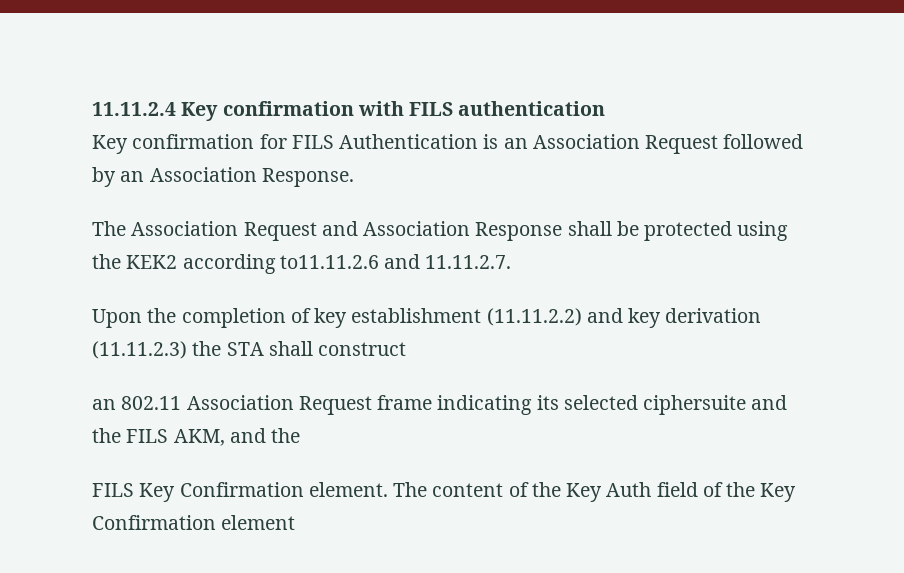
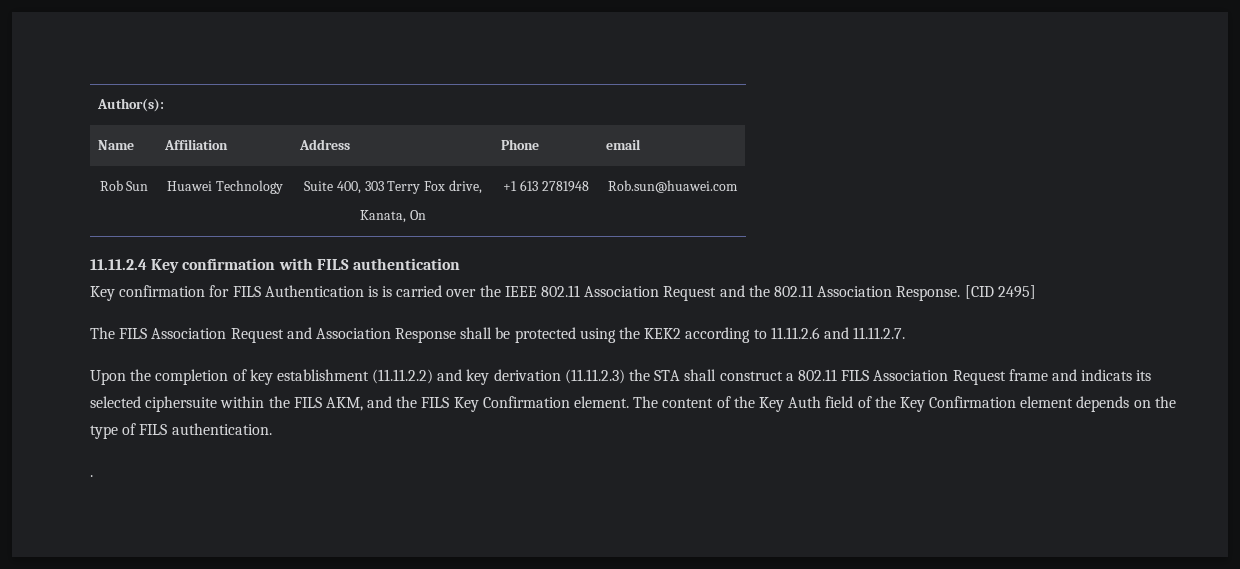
+ Author(s):
+ Name | Affiliation | Address | Phone | email
+ Rob Sun | Huawei Technology | Suite 400, 303 Terry Fox drive,
+ Kanata, On | +1 613 2781948 | Rob.sun@huawei.com
- Key confirmation for FILS Authentication is an Association Request followed by an Association Response.
- The Association Request and Association Response shall be protected using the KEK2 according to11.11.2.6 and 11.11.2.7.
+ Key confirmation for FILS Authentication is is carried over the IEEE 802.11 Association Request and the 802.11 Association Response. [CID 2495]
+ The FILS Association Request and Association Response shall be protected using the KEK2 according to 11.11.2.6 and 11.11.2.7.
- Upon the completion of key establishment (11.11.2.2) and key derivation (11.11.2.3) the STA shall construct
- an 802.11 Association Request frame indicating its selected ciphersuite and the FILS AKM, and the
- FILS Key Confirmation element.
+ Upon the completion of key establishment (11.11.2.2) and key derivation (11.11.2.3) the STA shall construct a 802.11 FILS Association Request frame and indicats its selected ciphersuite within the FILS AKM, and the FILS Key Confirmation element.
- The content of the Key Auth field of the Key Confirmation element
+ The content of the Key Auth field of the Key Confirmation element depends on the type of FILS authentication.
+ .

